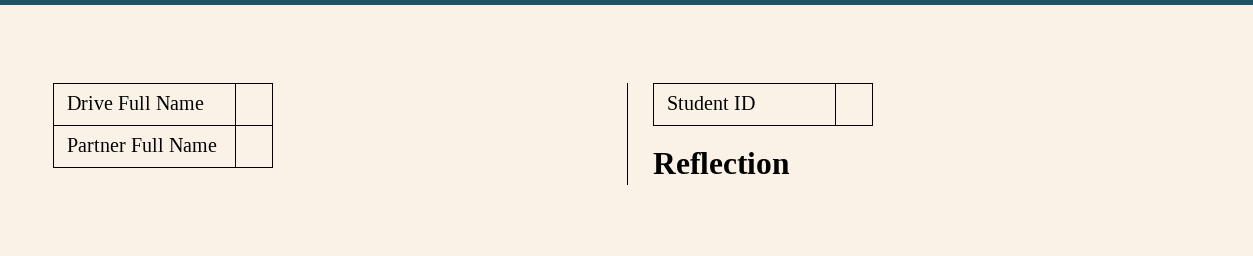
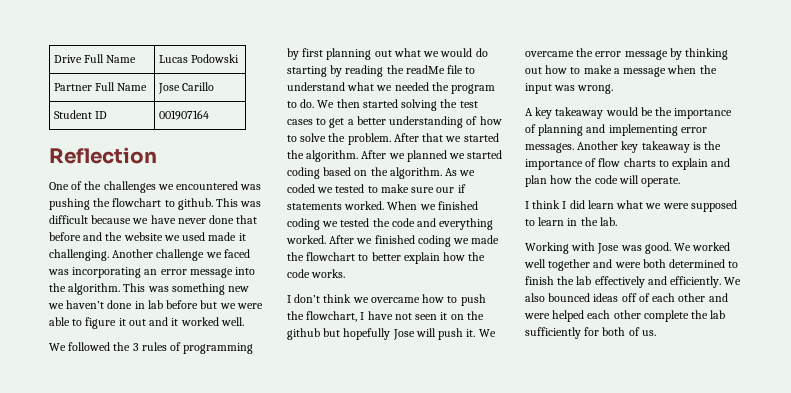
- Drive Full Name |
+ Drive Full Name | Lucas Podowski
- Partner Full Name |
+ Partner Full Name | Jose Carillo
- Student ID |
+ Student ID | 001907164
+ One of the challenges we encountered was pushing the flowchart to github. This was difficult because we have never done that before and the website we used made it challenging. Another challenge we faced was incorporating an error message into the algorithm. This was something new we haven’t done in lab before but we were able to figure it out and it worked well.
+ We followed the 3 rules of programming by first planning out what we would do starting by reading the readMe file to understand what we needed the program to do. We then started solving the test cases to get a better understanding of how to solve the problem. After that we started the algorithm. After we planned we started coding based on the algorithm. As we coded we tested to make sure our if statements worked. When we finished coding we tested the code and everything worked. After we finished coding we made the flowchart to better explain how the code works.
+ I don’t think we overcame how to push the flowchart, I have not seen it on the github but hopefully Jose will push it. We overcame the error message by thinking out how to make a message when the input was wrong.
+ A key takeaway would be the importance of planning and implementing error messages. Another key takeaway is the importance of flow charts to explain and plan how the code will operate.
+ I think I did learn what we were supposed to learn in the lab.
+ Working with Jose was good. We worked well together and were both determined to finish the lab effectively and efficiently. We also bounced ideas off of each other and were helped each other complete the lab sufficiently for both of us.

